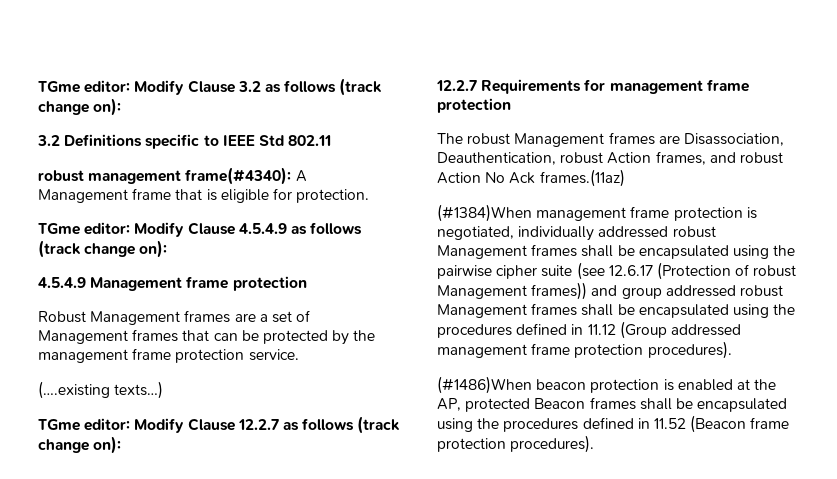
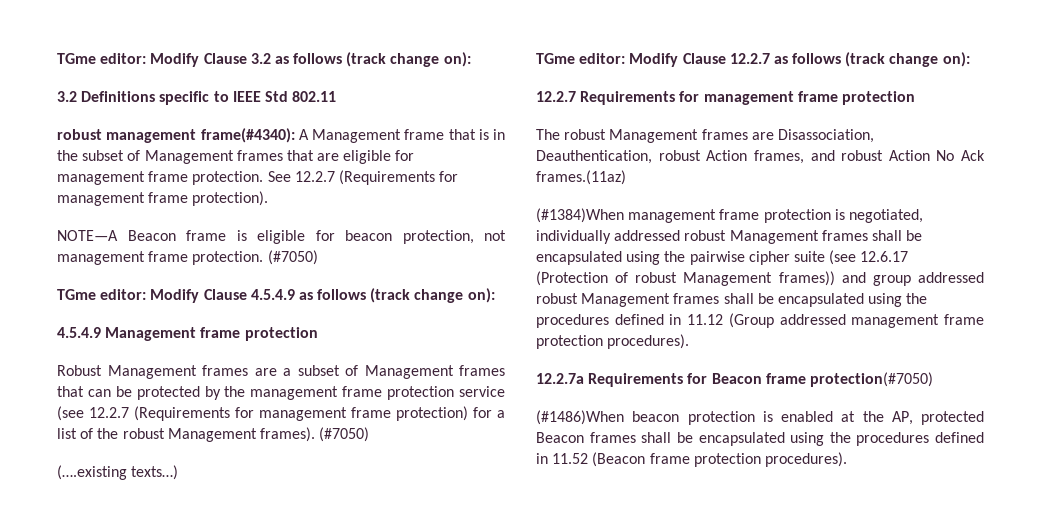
- robust management frame(#4340): A Management frame that is eligible for protection.
+ robust management frame(#4340): A Management frame that is in the subset of Management frames that are eligible for management frame protection. See 12.2.7 (Requirements for management frame protection).
+ NOTE—A Beacon frame is eligible for beacon protection, not management frame protection. (#7050)
- Robust Management frames are a set of Management frames that can be protected by the management frame protection service.
+ Robust Management frames are a subset of Management frames that can be protected by the management frame protection service (see 12.2.7 (Requirements for management frame protection) for a list of the robust Management frames). (#7050)
+ 12.2.7a Requirements for Beacon frame protection(#7050)

